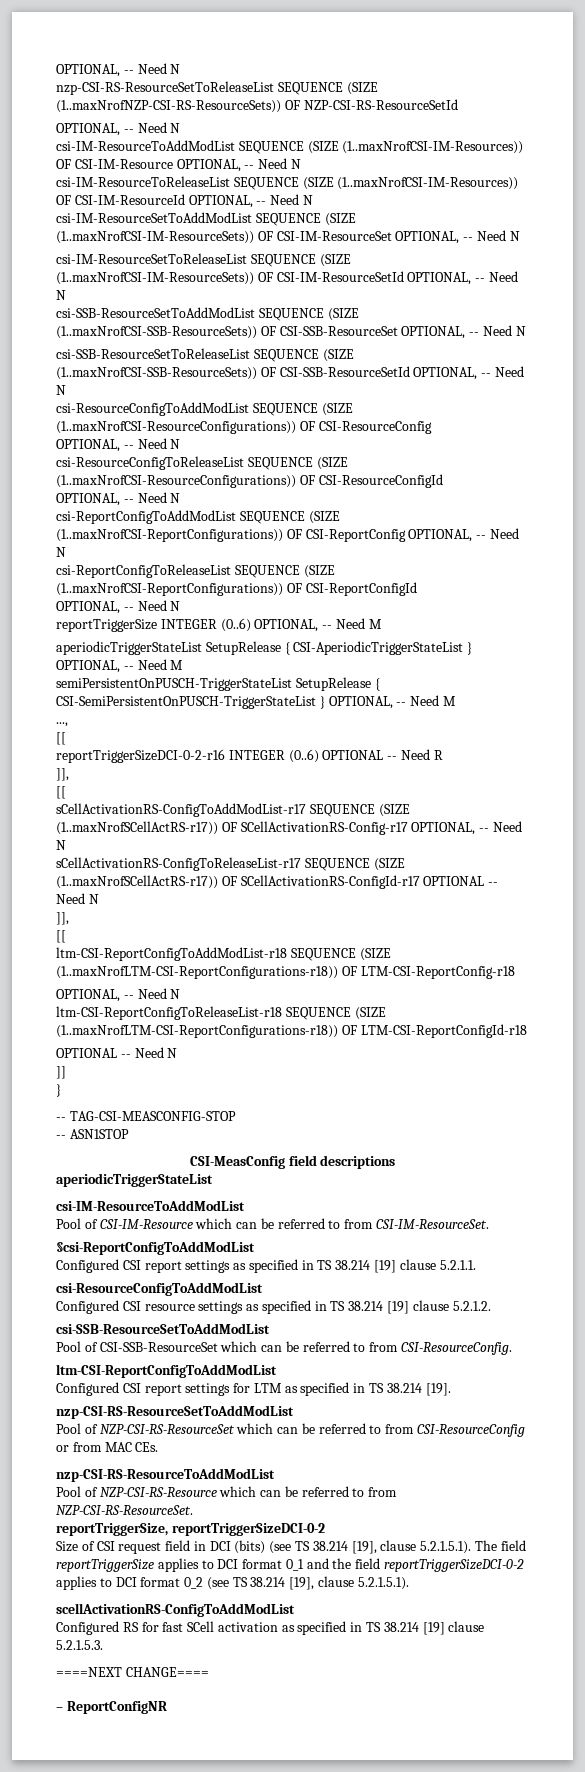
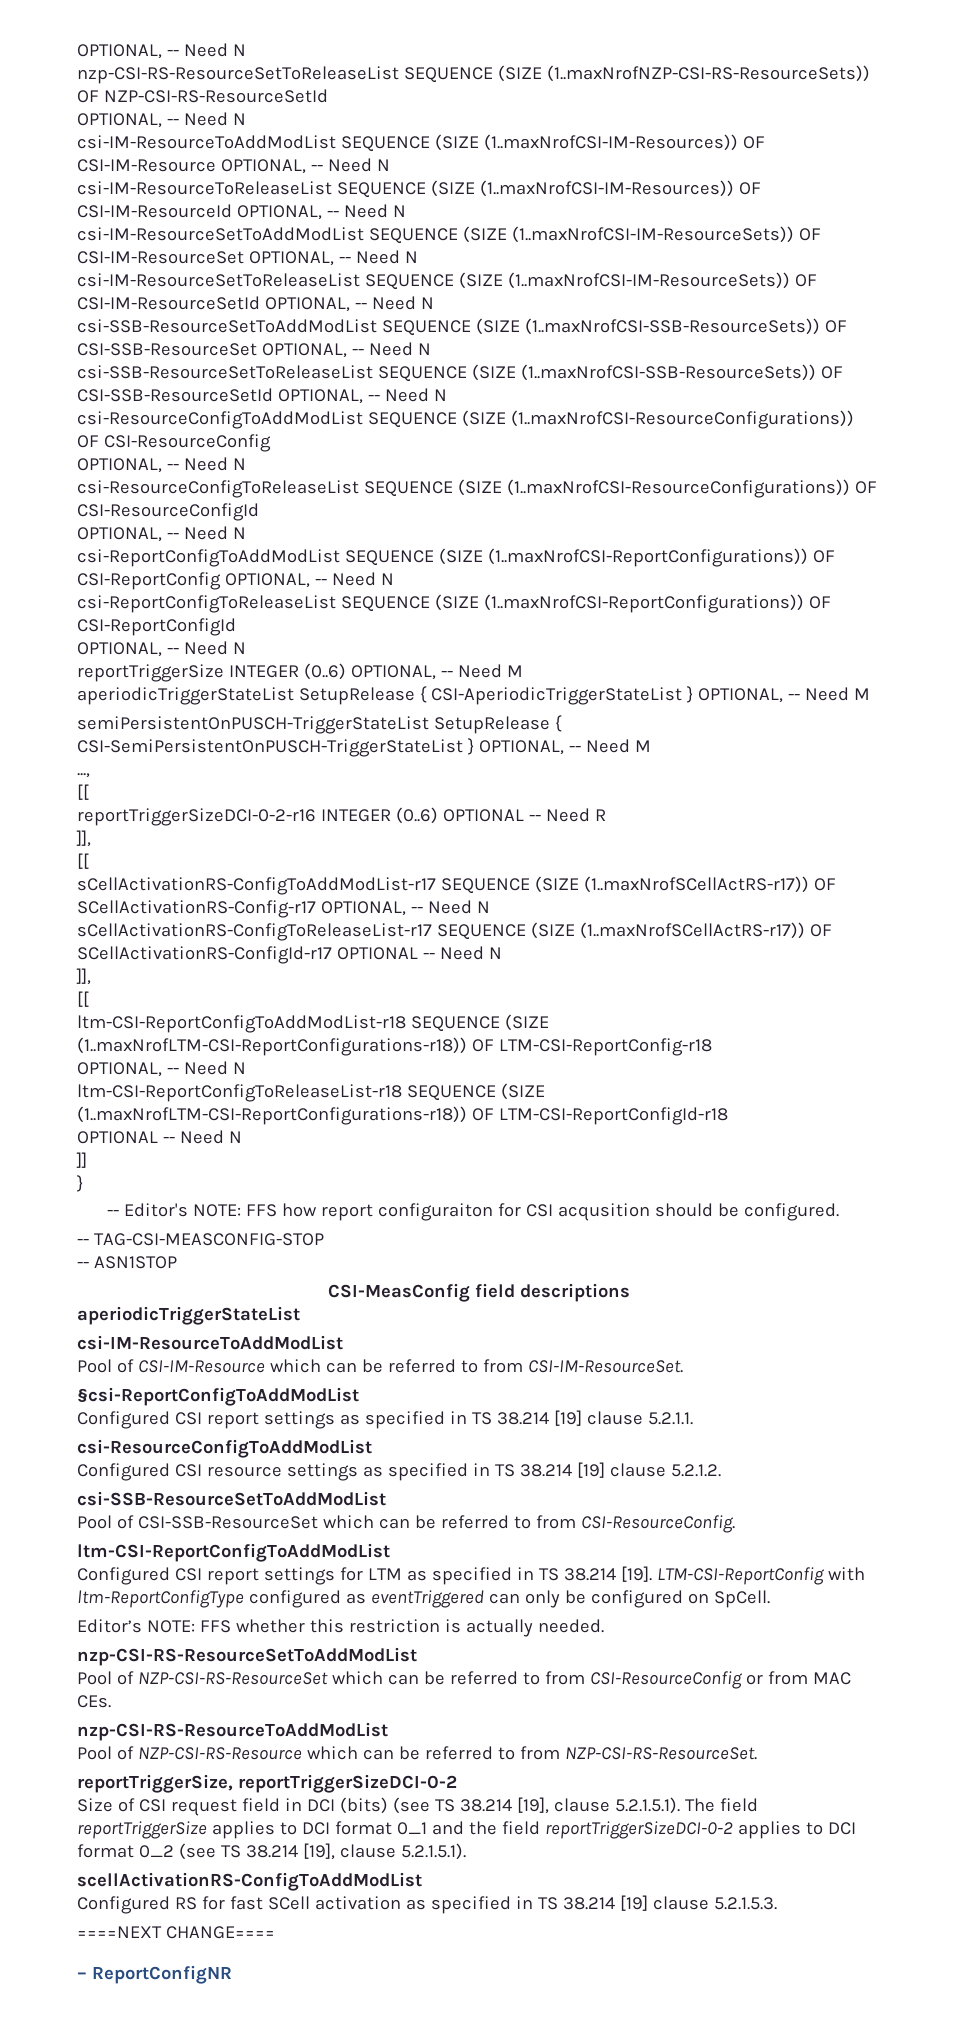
+ -- Editor's NOTE: FFS how report configuraiton for CSI acqusition should be configured.
+ LTM-CSI-ReportConfig with ltm-ReportConfigType configured as eventTriggered can only be configured on SpCell.
+ Editor’s NOTE: FFS whether this restriction is actually needed.

